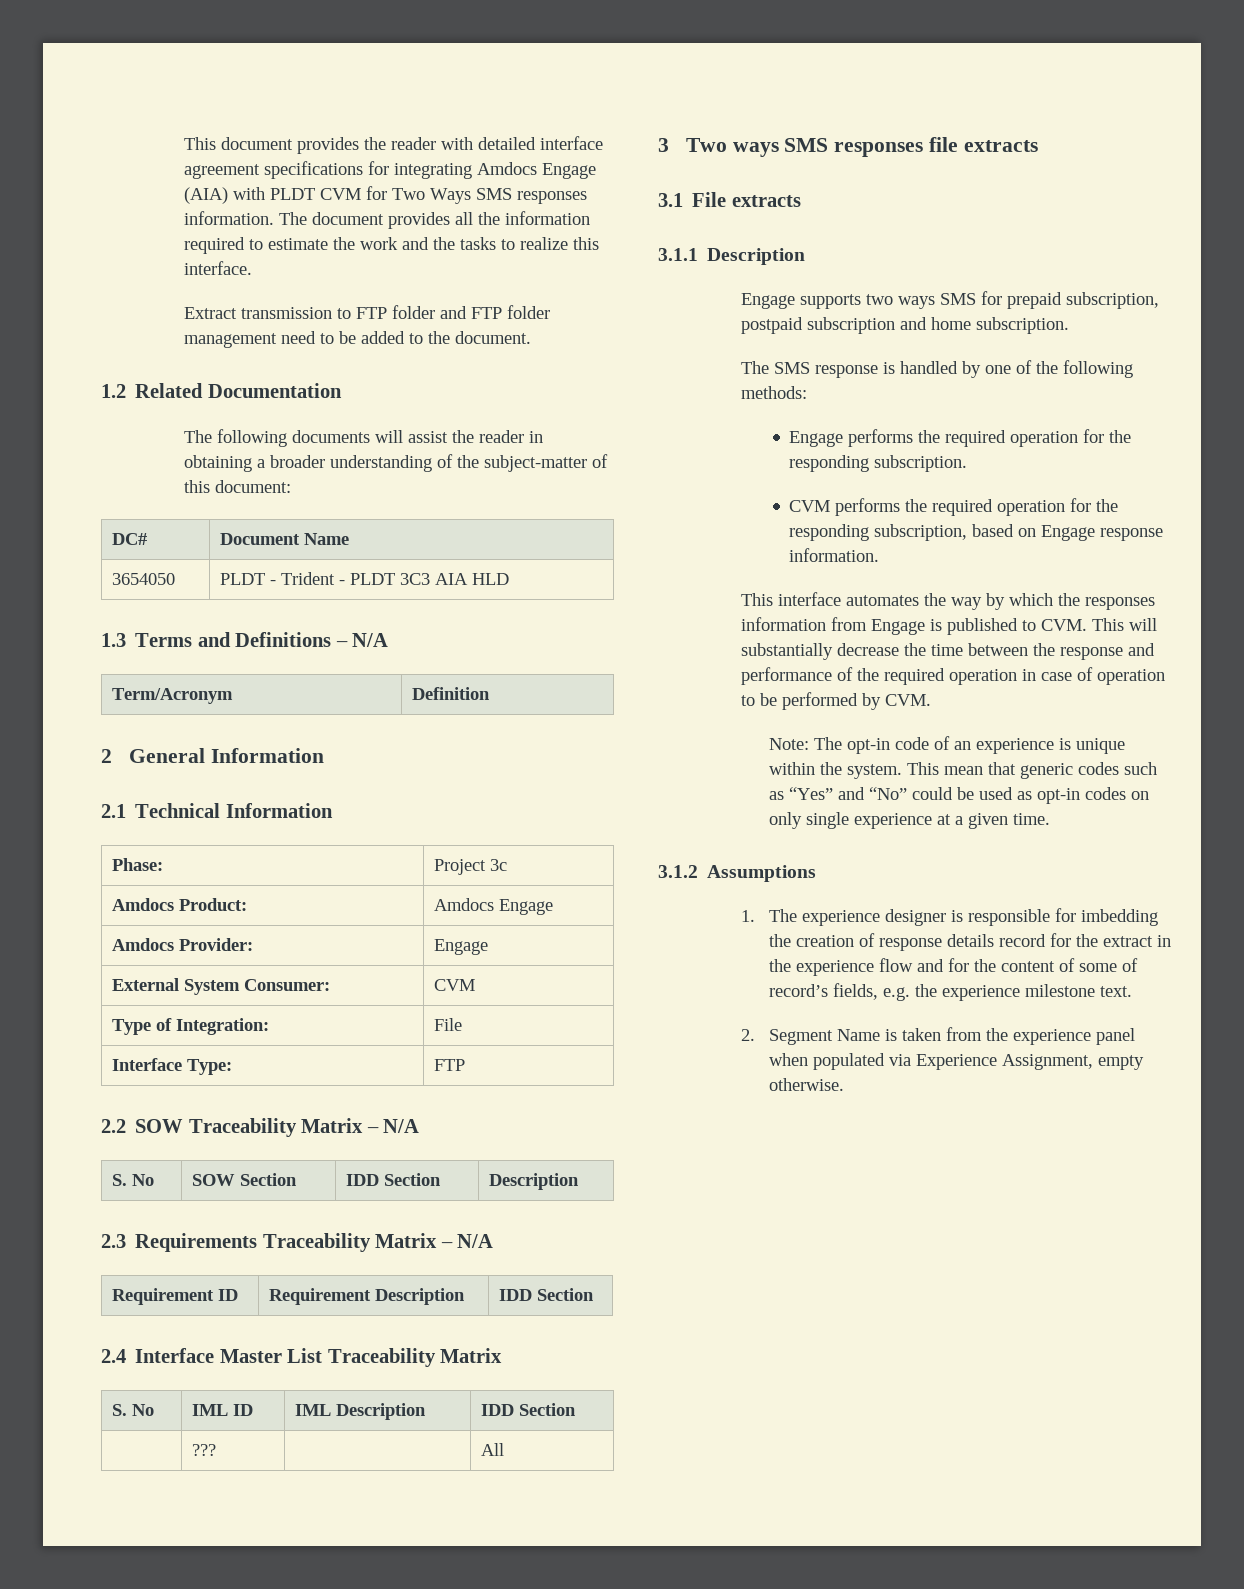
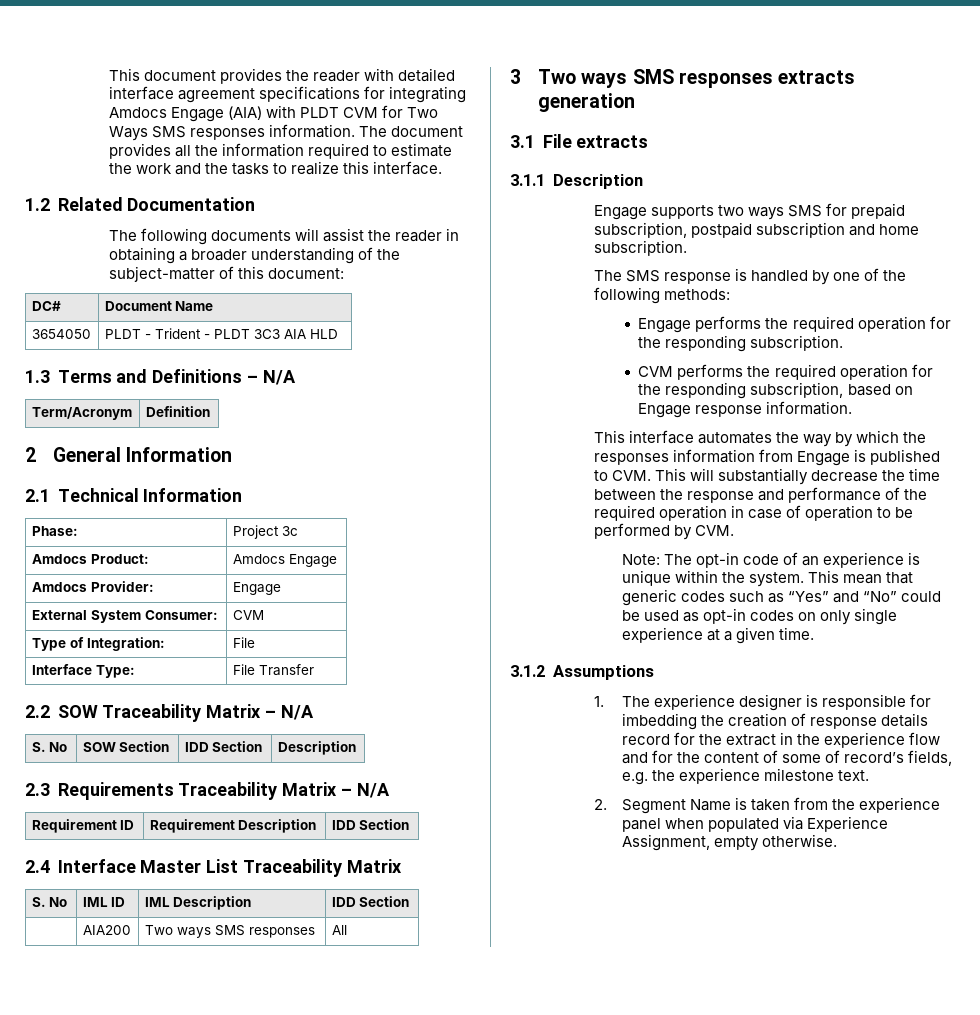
- Extract transmission to FTP folder and FTP folder management need to be added to the document.
- Interface Type: | FTP
+ Interface Type: | File Transfer
- | ??? | | All
+ | AIA200 | Two ways SMS responses | All
- 3 Two ways SMS responses file extracts
+ 3 Two ways SMS responses extracts generation

